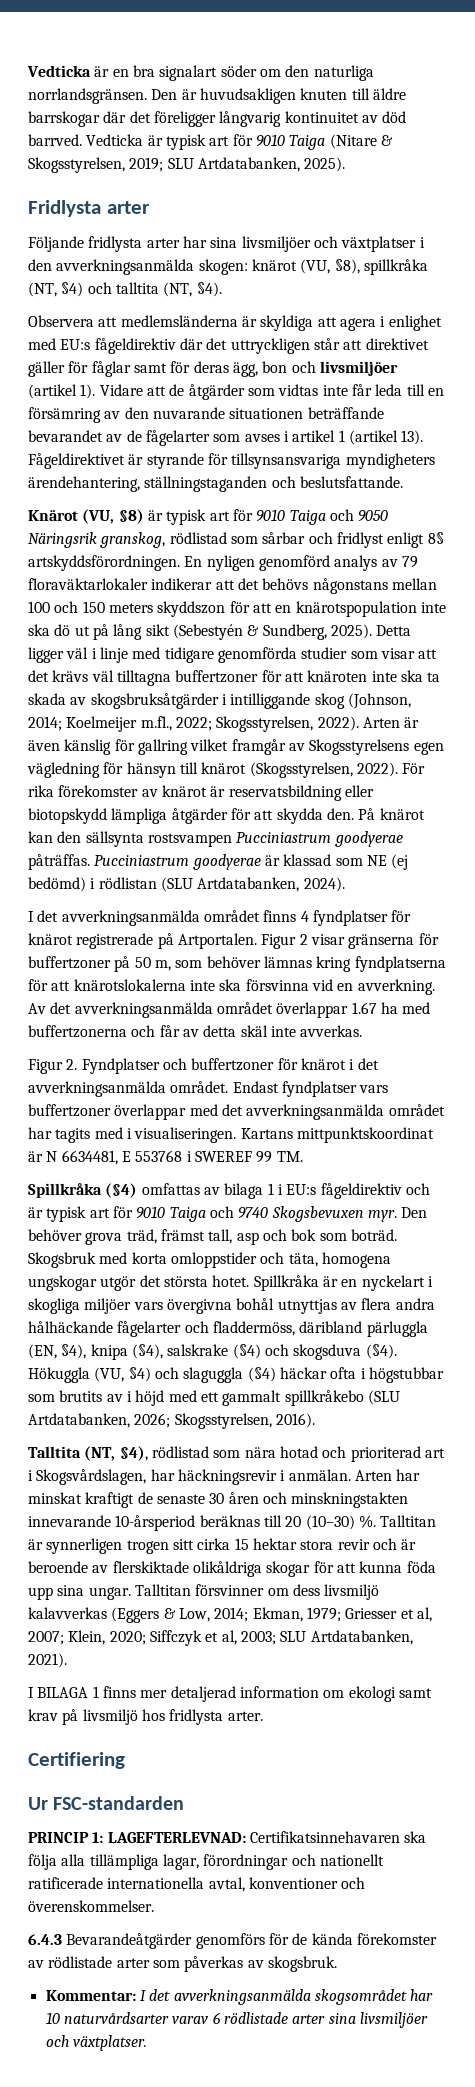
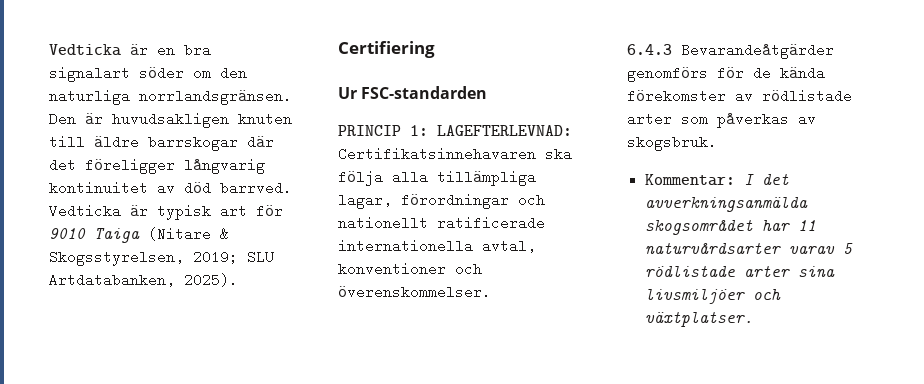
- Fridlysta arter
- Följande fridlysta arter har sina livsmiljöer och växtplatser i den avverkningsanmälda skogen: knärot (VU, §8), spillkråka (NT, §4) och talltita (NT, §4).
- Observera att medlemsländerna är skyldiga att agera i enlighet med EU:s fågeldirektiv där det uttryckligen står att direktivet gäller för fåglar samt för deras ägg, bon och livsmiljöer (artikel 1). Vidare att de åtgärder som vidtas inte får leda till en försämring av den nuvarande situationen beträffande bevarandet av de fågelarter som avses i artikel 1 (artikel 13). Fågeldirektivet är styrande för tillsynsansvariga myndigheters ärendehantering, ställningstaganden och beslutsfattande.
- Knärot (VU, §8) är typisk art för 9010 Taiga och 9050 Näringsrik granskog, rödlistad som sårbar och fridlyst enligt 8§ artskyddsförordningen. En nyligen genomförd analys av 79 floraväktarlokaler indikerar att det behövs någonstans mellan 100 och 150 meters skyddszon för att en knärotspopulation inte ska dö ut på lång sikt (Sebestyén & Sundberg, 2025). Detta ligger väl i linje med tidigare genomförda studier som visar att det krävs väl tilltagna buffertzoner för att knäroten inte ska ta skada av skogsbruksåtgärder i intilliggande skog (Johnson, 2014; Koelmeijer m.fl., 2022; Skogsstyrelsen, 2022). Arten är även känslig för gallring vilket framgår av Skogsstyrelsens egen vägledning för hänsyn till knärot (Skogsstyrelsen, 2022). För rika förekomster av knärot är reservatsbildning eller biotopskydd lämpliga åtgärder för att skydda den. På knärot kan den sällsynta rostsvampen Pucciniastrum goodyerae påträffas. Pucciniastrum goodyerae är klassad som NE (ej bedömd) i rödlistan (SLU Artdatabanken, 2024).
- I det avverkningsanmälda området finns 4 fyndplatser för knärot registrerade på Artportalen. Figur 2 visar gränserna för buffertzoner på 50 m, som behöver lämnas kring fyndplatserna för att knärotslokalerna inte ska försvinna vid en avverkning. Av det avverkningsanmälda området överlappar 1.67 ha med buffertzonerna och får av detta skäl inte avverkas.
- Figur 2. Fyndplatser och buffertzoner för knärot i det avverkningsanmälda området. Endast fyndplatser vars buffertzoner överlappar med det avverkningsanmälda området har tagits med i visualiseringen. Kartans mittpunktskoordinat är N 6634481, E 553768 i SWEREF 99 TM.
- Spillkråka (§4) omfattas av bilaga 1 i EU:s fågeldirektiv och är typisk art för 9010 Taiga och 9740 Skogsbevuxen myr. Den behöver grova träd, främst tall, asp och bok som boträd. Skogsbruk med korta omloppstider och täta, homogena ungskogar utgör det största hotet. Spillkråka är en nyckelart i skogliga miljöer vars övergivna bohål utnyttjas av flera andra hålhäckande fågelarter och fladdermöss, däribland pärluggla (EN, §4), knipa (§4), salskrake (§4) och skogsduva (§4). Hökuggla (VU, §4) och slaguggla (§4) häckar ofta i högstubbar som brutits av i höjd med ett gammalt spillkråkebo (SLU Artdatabanken, 2026; Skogsstyrelsen, 2016).
- Talltita (NT, §4), rödlistad som nära hotad och prioriterad art i Skogsvårdslagen, har häckningsrevir i anmälan. Arten har minskat kraftigt de senaste 30 åren och minskningstakten innevarande 10-årsperiod beräknas till 20 (10–30) %. Talltitan är synnerligen trogen sitt cirka 15 hektar stora revir och är beroende av flerskiktade olikåldriga skogar för att kunna föda upp sina ungar. Talltitan försvinner om dess livsmiljö kalavverkas (Eggers & Low, 2014; Ekman, 1979; Griesser et al, 2007; Klein, 2020; Siffczyk et al, 2003; SLU Artdatabanken, 2021).
- I BILAGA 1 finns mer detaljerad information om ekologi samt krav på livsmiljö hos fridlysta arter.
- Kommentar: I det avverkningsanmälda skogsområdet har 10 naturvårdsarter varav 6 rödlistade arter sina livsmiljöer och växtplatser.
+ Kommentar: I det avverkningsanmälda skogsområdet har 11 naturvårdsarter varav 5 rödlistade arter sina livsmiljöer och växtplatser.

